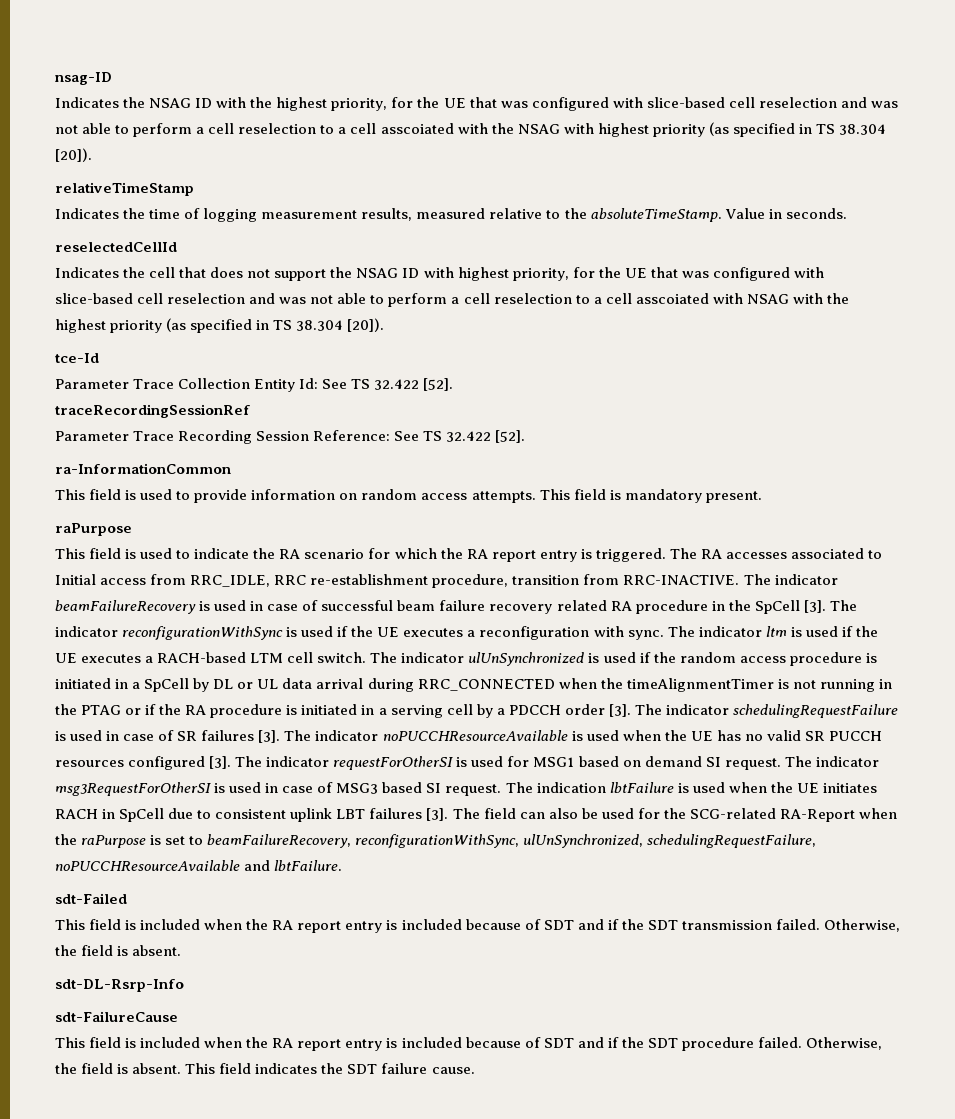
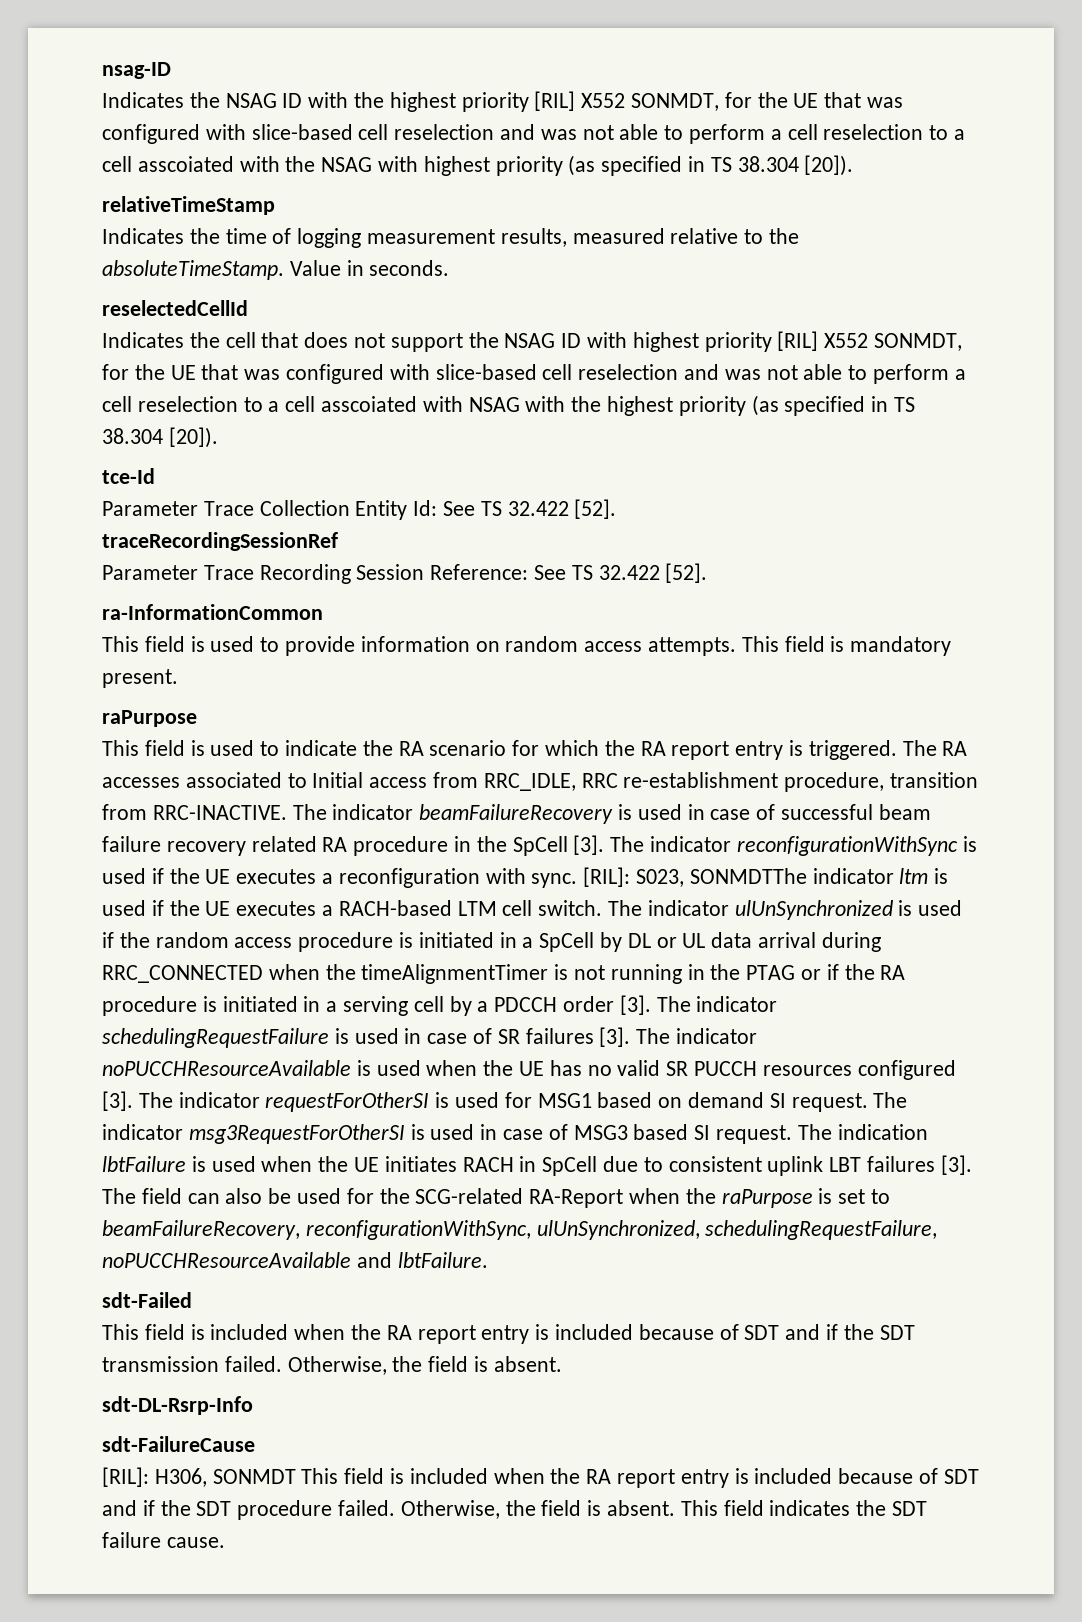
- Indicates the NSAG ID with the highest priority, for the UE that was configured with slice-based cell reselection and was not able to perform a cell reselection to a cell asscoiated with the NSAG with highest priority (as specified in TS 38.304 [20]).
+ Indicates the NSAG ID with the highest priority [RIL] X552 SONMDT, for the UE that was configured with slice-based cell reselection and was not able to perform a cell reselection to a cell asscoiated with the NSAG with highest priority (as specified in TS 38.304 [20]).
- Indicates the cell that does not support the NSAG ID with highest priority, for the UE that was configured with slice-based cell reselection and was not able to perform a cell reselection to a cell asscoiated with NSAG with the highest priority (as specified in TS 38.304 [20]).
+ Indicates the cell that does not support the NSAG ID with highest priority [RIL] X552 SONMDT, for the UE that was configured with slice-based cell reselection and was not able to perform a cell reselection to a cell asscoiated with NSAG with the highest priority (as specified in TS 38.304 [20]).
- The indicator ltm is used if the UE executes a RACH-based LTM cell switch.
+ [RIL]: S023, SONMDTThe indicator ltm is used if the UE executes a RACH-based LTM cell switch.
- This field is included when the RA report entry is included because of SDT and if the SDT procedure failed.
+ [RIL]: H306, SONMDT This field is included when the RA report entry is included because of SDT and if the SDT procedure failed.

